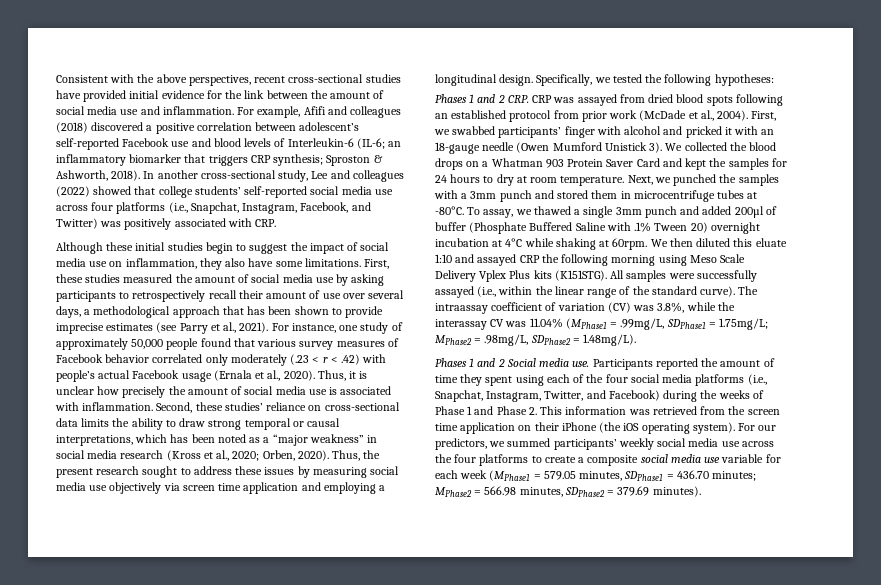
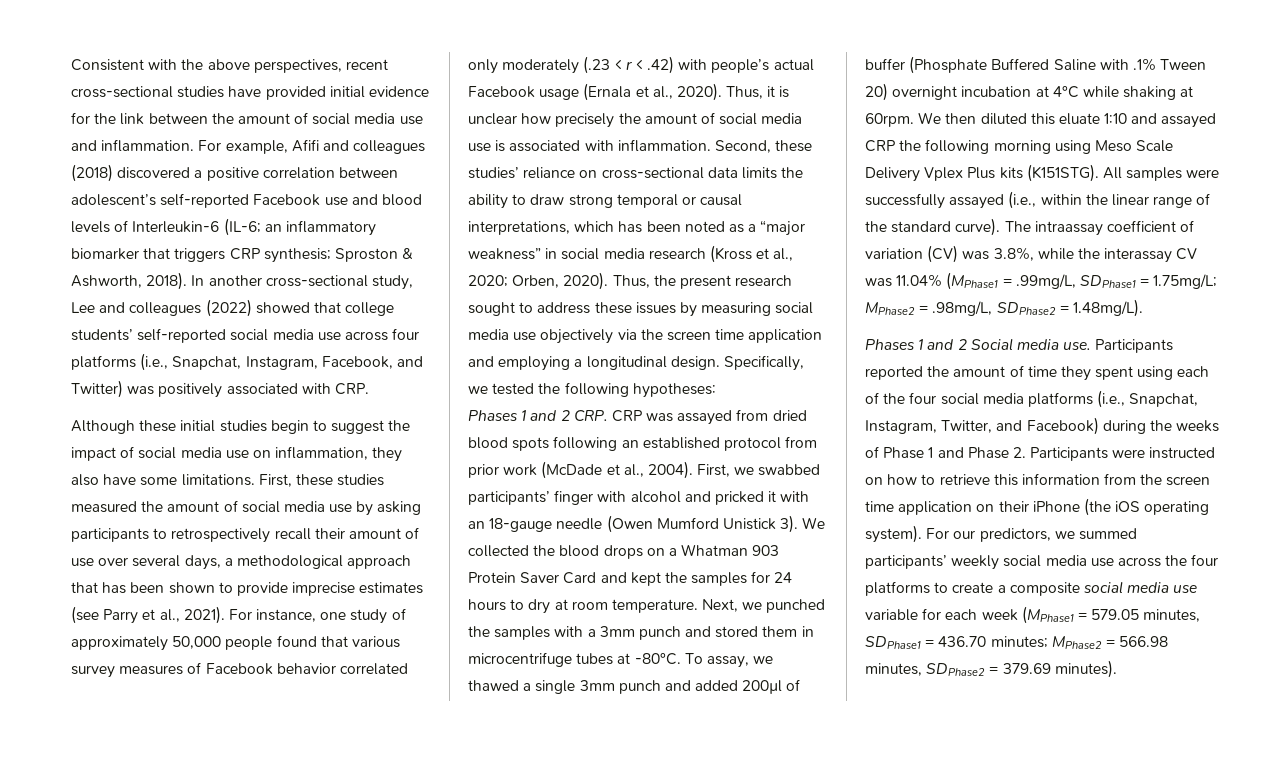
- Thus, the present research sought to address these issues by measuring social media use objectively via screen time application and employing a longitudinal design.
+ Thus, the present research sought to address these issues by measuring social media use objectively via the screen time application and employing a longitudinal design.
- Participants reported the amount of time they spent using each of the four social media platforms (i.e., Snapchat, Instagram, Twitter, and Facebook) during the weeks of Phase 1 and Phase 2. This information was retrieved from the screen time application on their iPhone (the iOS operating system).
+ Participants reported the amount of time they spent using each of the four social media platforms (i.e., Snapchat, Instagram, Twitter, and Facebook) during the weeks of Phase 1 and Phase 2. Participants were instructed on how to retrieve this information from the screen time application on their iPhone (the iOS operating system).

